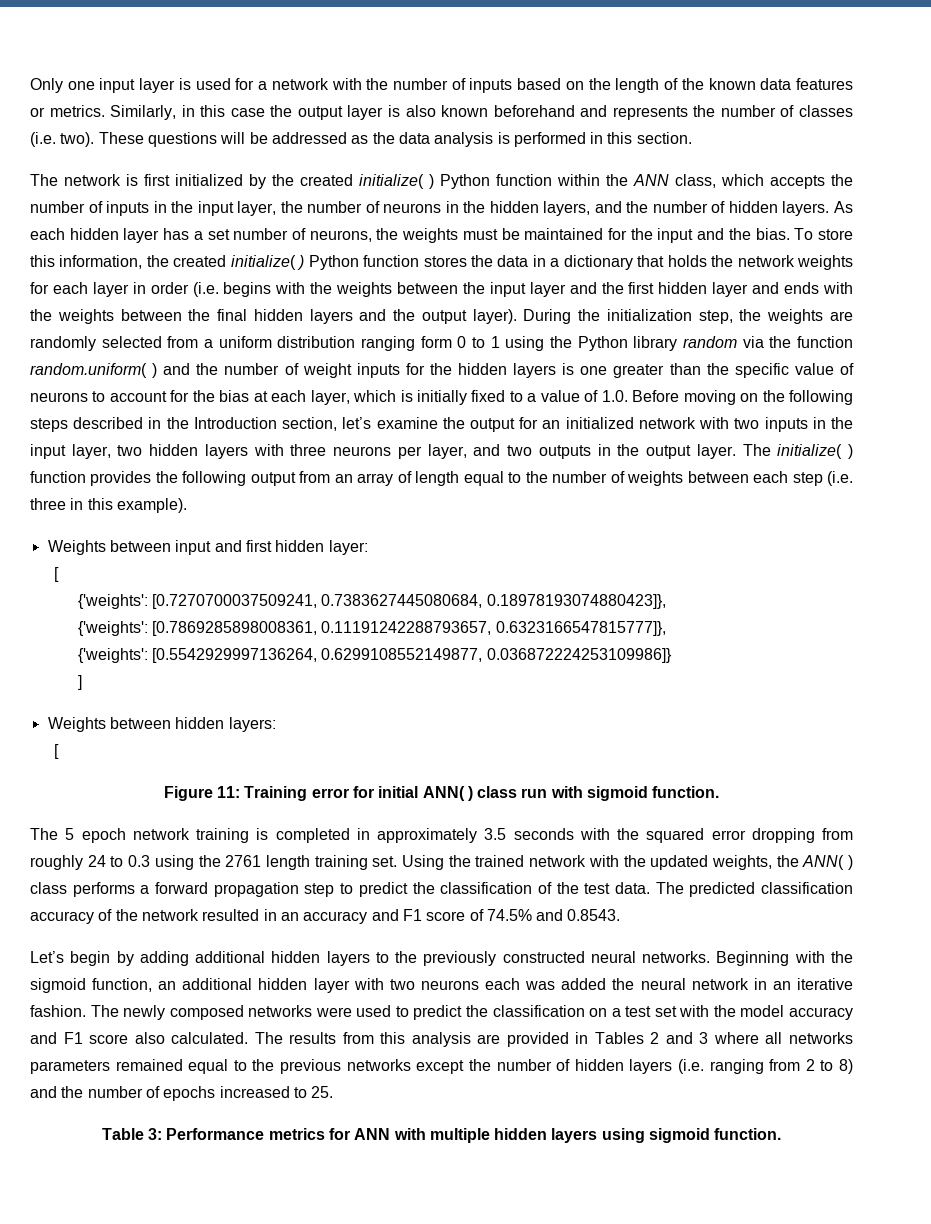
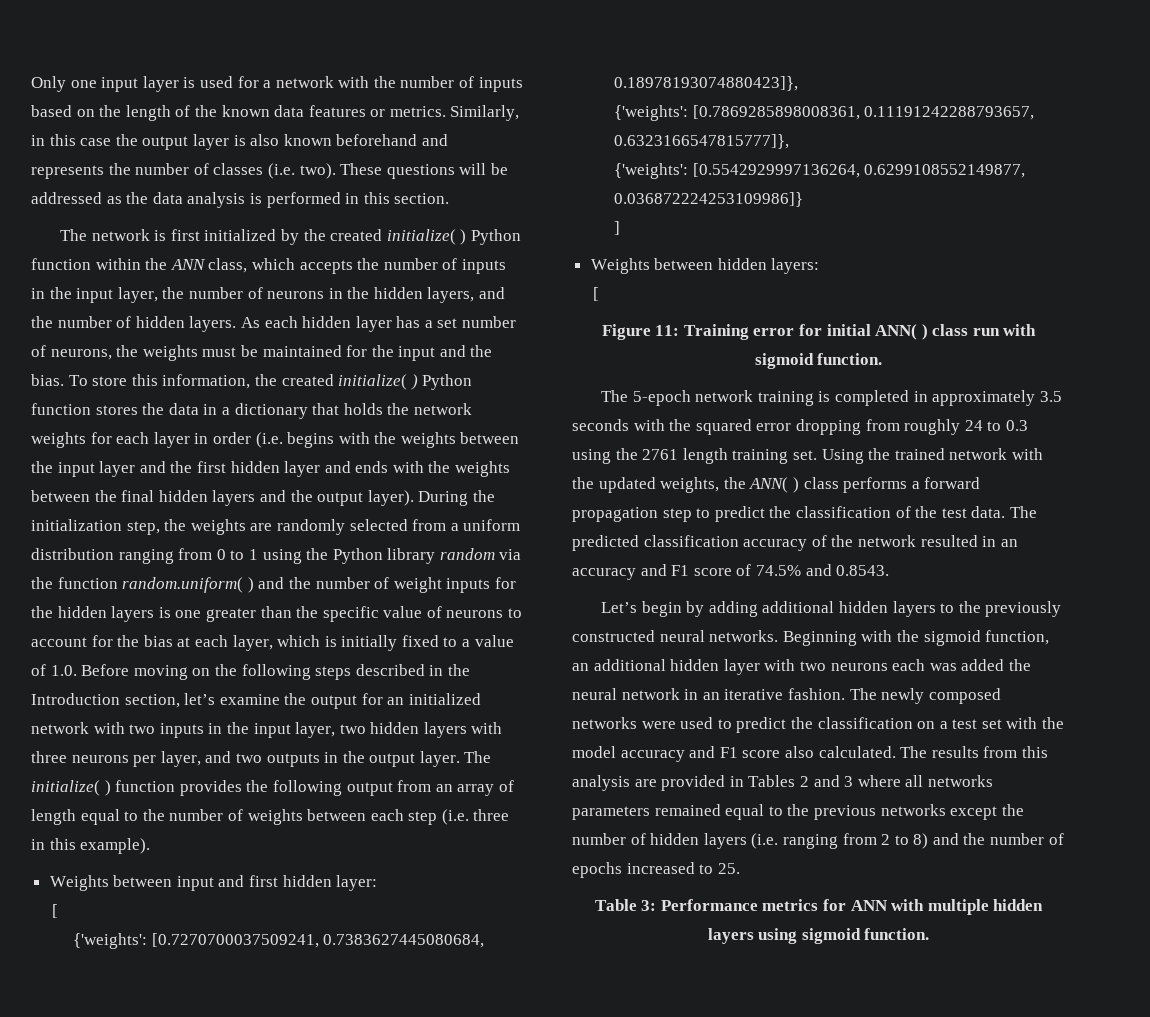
- During the initialization step, the weights are randomly selected from a uniform distribution ranging form 0 to 1 using the Python library random via the function random.uniform( ) and the number of weight inputs for the hidden layers is one greater than the specific value of neurons to account for the bias at each layer, which is initially fixed to a value of 1.0. Before moving on the following steps described in the Introduction section, let’s examine the output for an initialized network with two inputs in the input layer, two hidden layers with three neurons per layer, and two outputs in the output layer.
+ During the initialization step, the weights are randomly selected from a uniform distribution ranging from 0 to 1 using the Python library random via the function random.uniform( ) and the number of weight inputs for the hidden layers is one greater than the specific value of neurons to account for the bias at each layer, which is initially fixed to a value of 1.0. Before moving on the following steps described in the Introduction section, let’s examine the output for an initialized network with two inputs in the input layer, two hidden layers with three neurons per layer, and two outputs in the output layer.
- The 5 epoch network training is completed in approximately 3.5 seconds with the squared error dropping from roughly 24 to 0.3 using the 2761 length training set.
+ The 5-epoch network training is completed in approximately 3.5 seconds with the squared error dropping from roughly 24 to 0.3 using the 2761 length training set.

